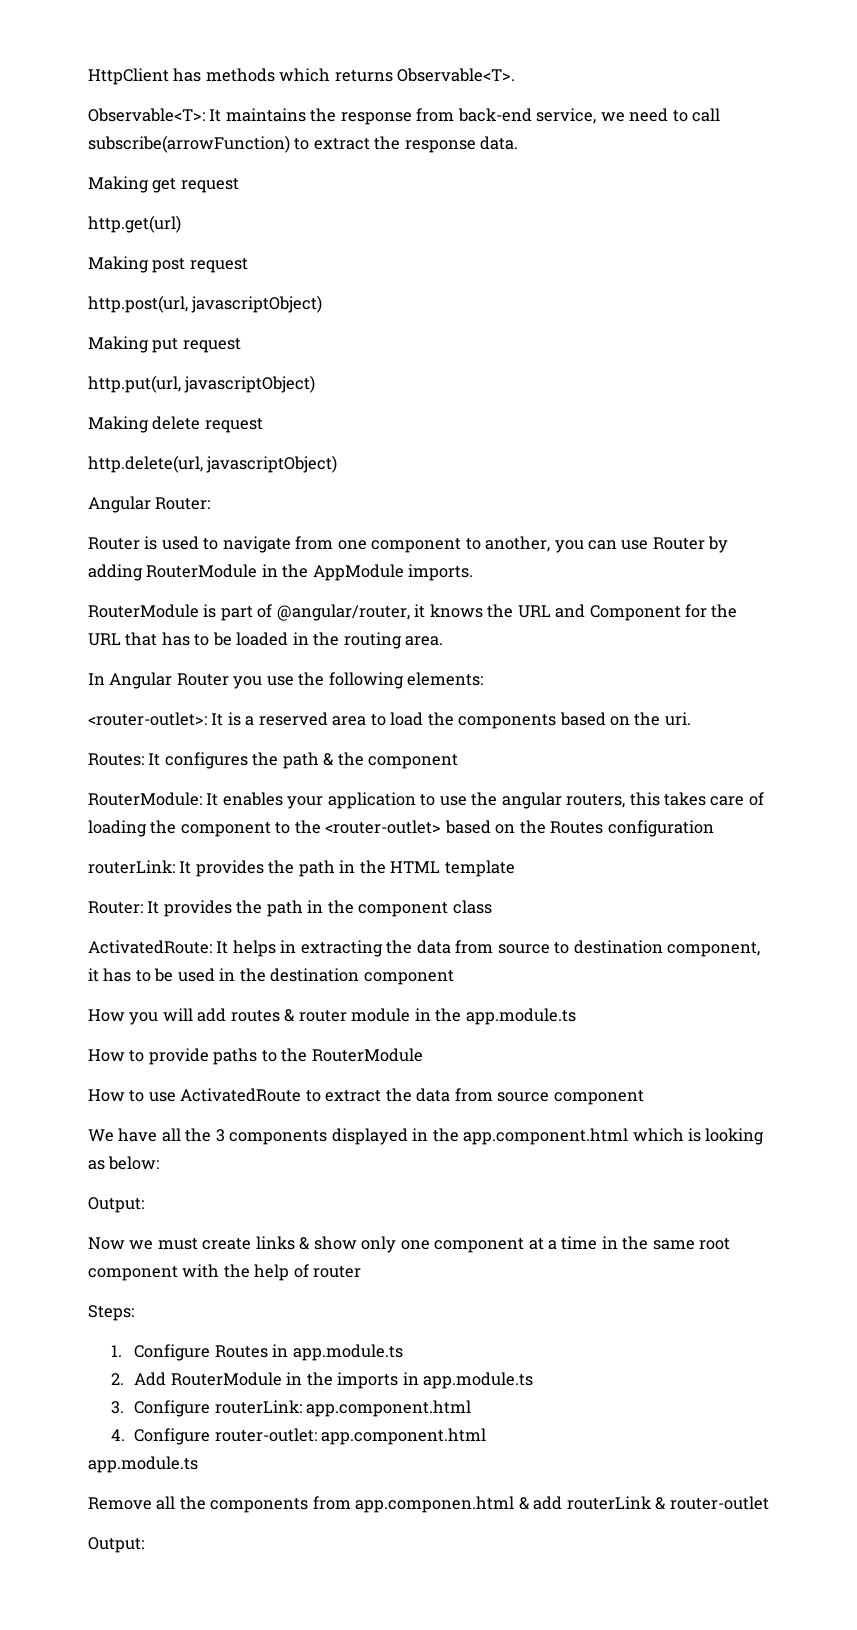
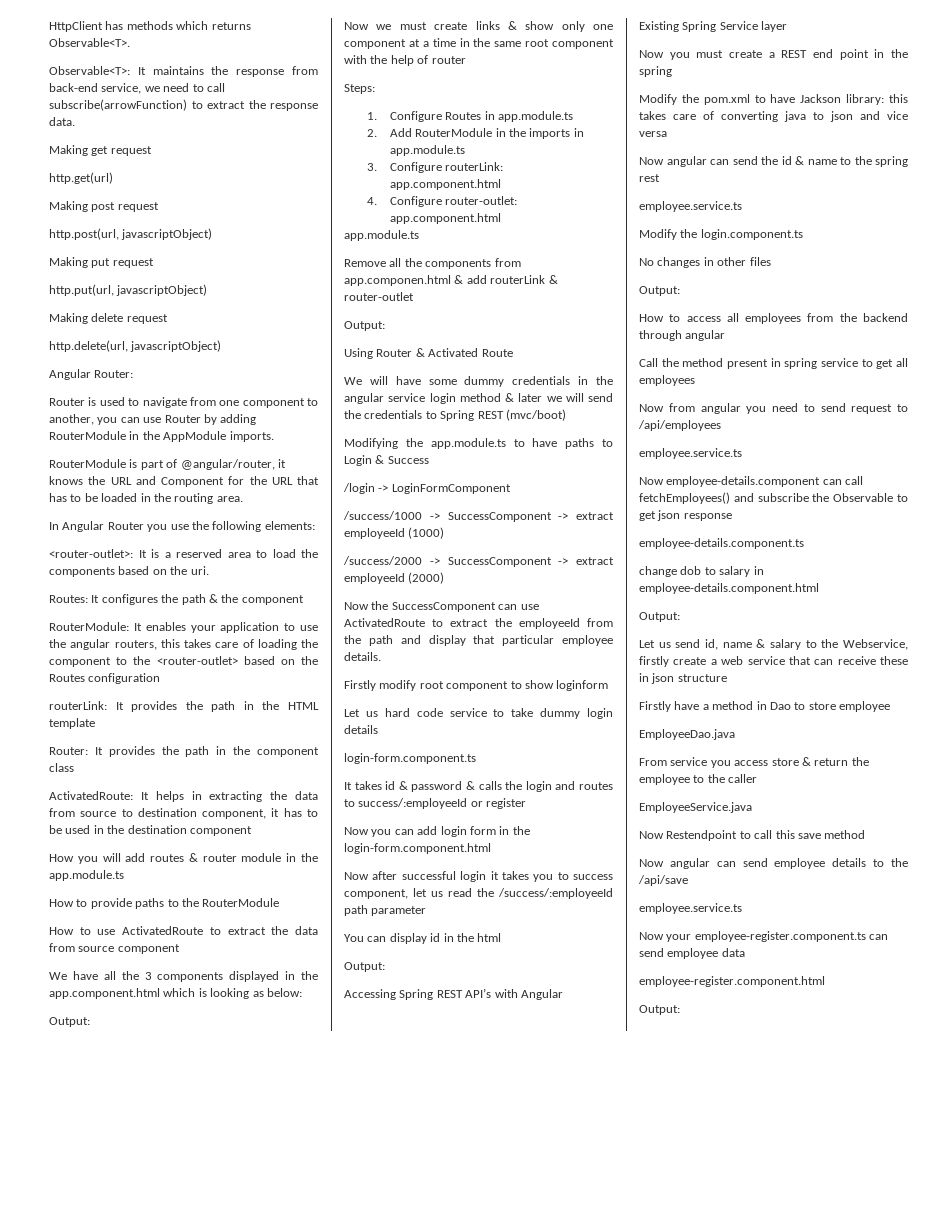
+ Using Router & Activated Route
+ We will have some dummy credentials in the angular service login method & later we will send the credentials to Spring REST (mvc/boot)
+ Modifying the app.module.ts to have paths to Login & Success
+ /login -> LoginFormComponent
+ /success/1000 -> SuccessComponent -> extract employeeId (1000)
+ /success/2000 -> SuccessComponent -> extract employeeId (2000)
+ Now the SuccessComponent can use ActivatedRoute to extract the employeeId from the path and display that particular employee details.
+ Firstly modify root component to show loginform
+ Let us hard code service to take dummy login details
+ login-form.component.ts
+ It takes id & password & calls the login and routes to success/:employeeId or register
+ Now you can add login form in the login-form.component.html
+ Now after successful login it takes you to success component, let us read the /success/:employeeId path parameter
+ You can display id in the html
+ Output:
+ Accessing Spring REST API’s with Angular
+ Existing Spring Service layer
+ Now you must create a REST end point in the spring
+ Modify the pom.xml to have Jackson library: this takes care of converting java to json and vice versa
+ Now angular can send the id & name to the spring rest
+ employee.service.ts
+ Modify the login.component.ts
+ No changes in other files
+ Output:
+ How to access all employees from the backend through angular
+ Call the method present in spring service to get all employees
+ Now from angular you need to send request to /api/employees
+ employee.service.ts
+ Now employee-details.component can call fetchEmployees() and subscribe the Observable to get json response
+ employee-details.component.ts
+ change dob to salary in employee-details.component.html
+ Output:
+ Let us send id, name & salary to the Webservice, firstly create a web service that can receive these in json structure
+ Firstly have a method in Dao to store employee
+ EmployeeDao.java
+ From service you access store & return the employee to the caller
+ EmployeeService.java
+ Now Restendpoint to call this save method
+ Now angular can send employee details to the /api/save
+ employee.service.ts
+ Now your employee-register.component.ts can send employee data
+ employee-register.component.html
+ Output:

